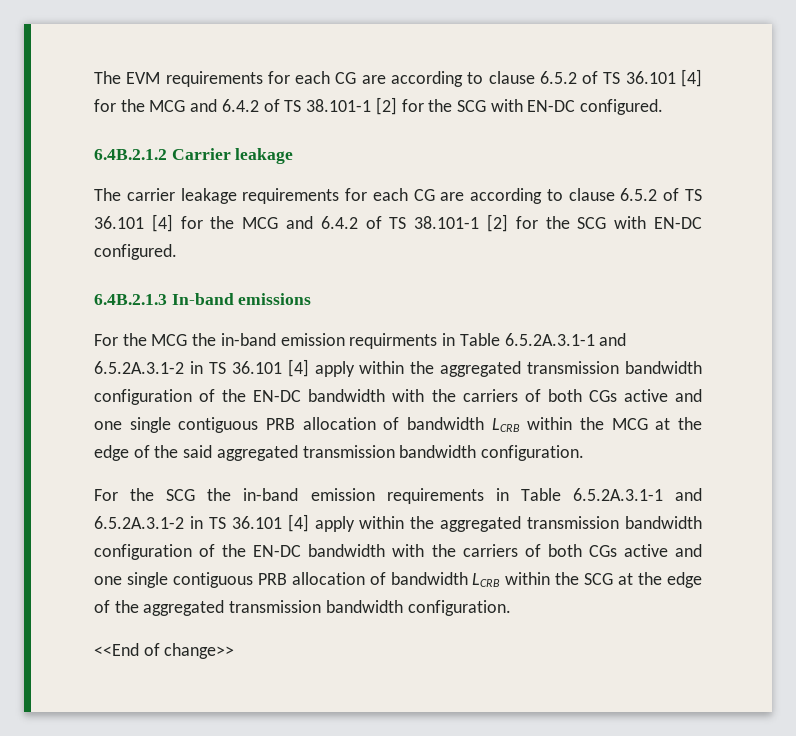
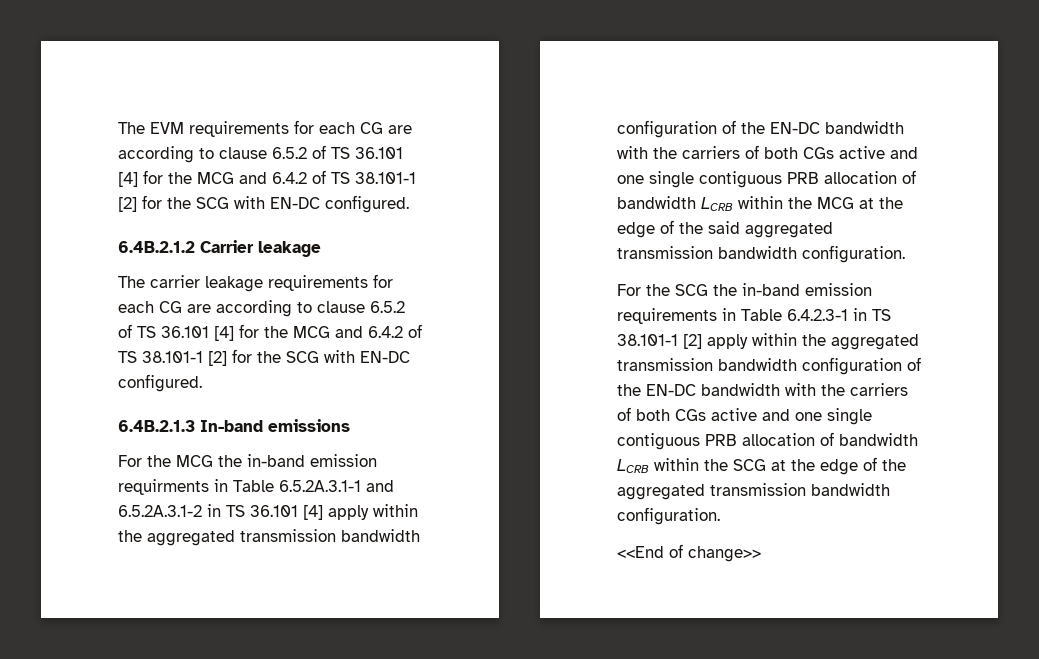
- For the SCG the in-band emission requirements in Table 6.5.2A.3.1-1 and 6.5.2A.3.1-2 in TS 36.101 [4] apply within the aggregated transmission bandwidth configuration of the EN-DC bandwidth with the carriers of both CGs active and one single contiguous PRB allocation of bandwidth LCRB within the SCG at the edge of the aggregated transmission bandwidth configuration.
+ For the SCG the in-band emission requirements in Table 6.4.2.3-1 in TS 38.101-1 [2] apply within the aggregated transmission bandwidth configuration of the EN-DC bandwidth with the carriers of both CGs active and one single contiguous PRB allocation of bandwidth LCRB within the SCG at the edge of the aggregated transmission bandwidth configuration.

